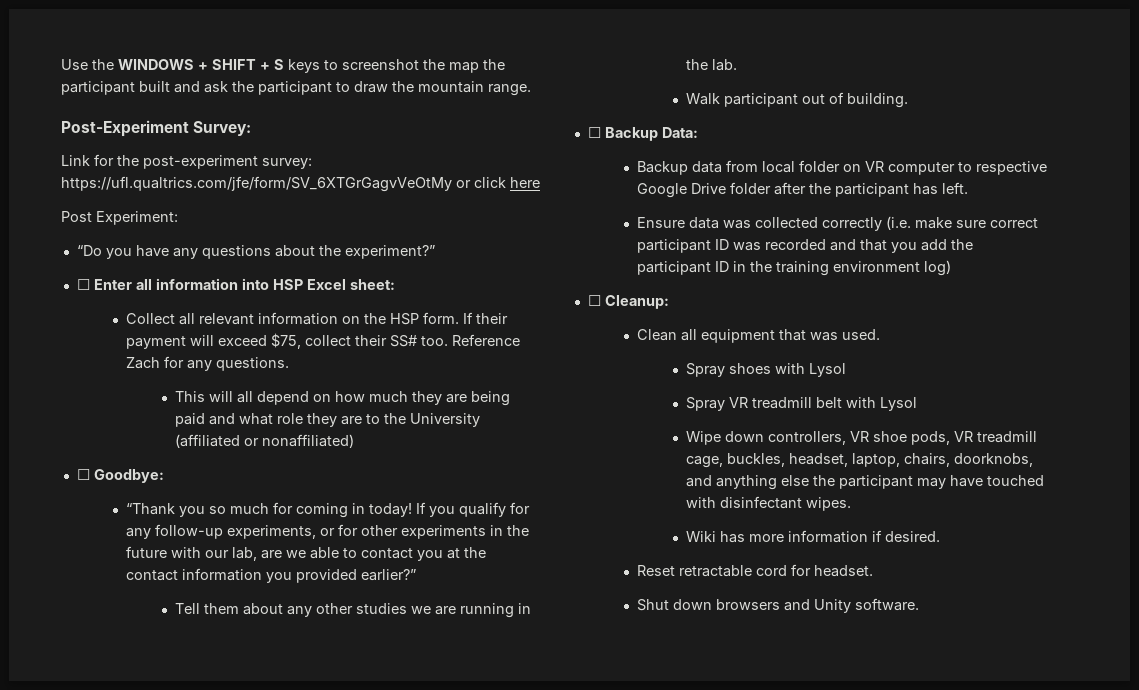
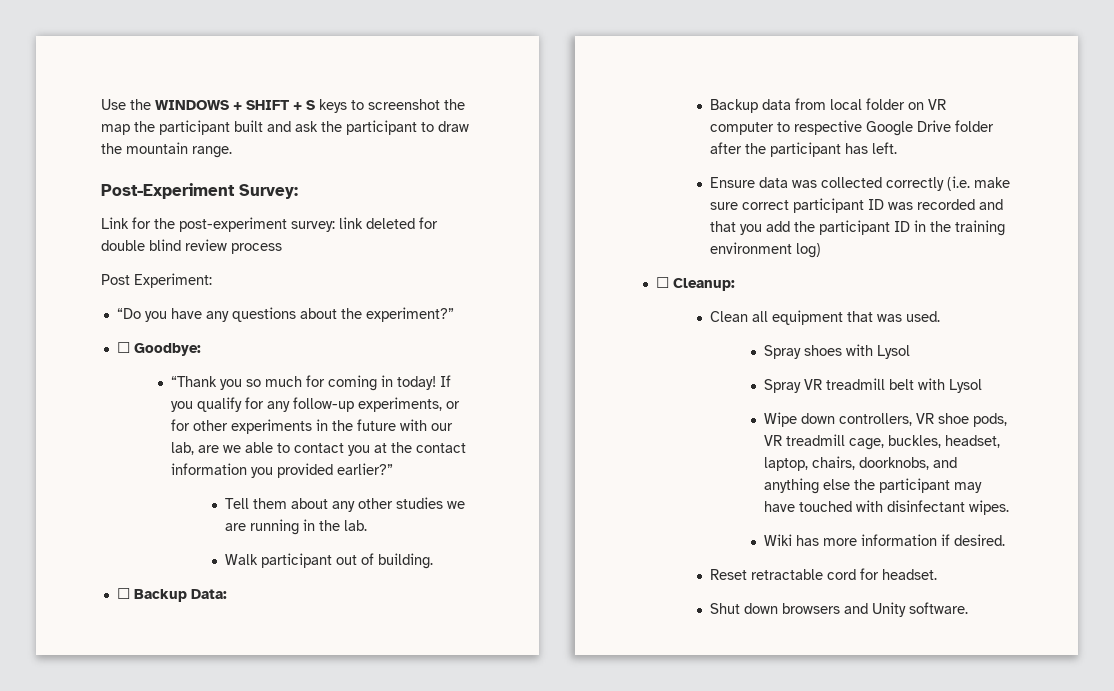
- Link for the post-experiment survey: https://ufl.qualtrics.com/jfe/form/SV_6XTGrGagvVeOtMy or click here
+ Link for the post-experiment survey: link deleted for double blind review process
- ☐ Enter all information into HSP Excel sheet:
- Collect all relevant information on the HSP form. If their payment will exceed $75, collect their SS# too. Reference Zach for any questions.
- This will all depend on how much they are being paid and what role they are to the University (affiliated or nonaffiliated)

